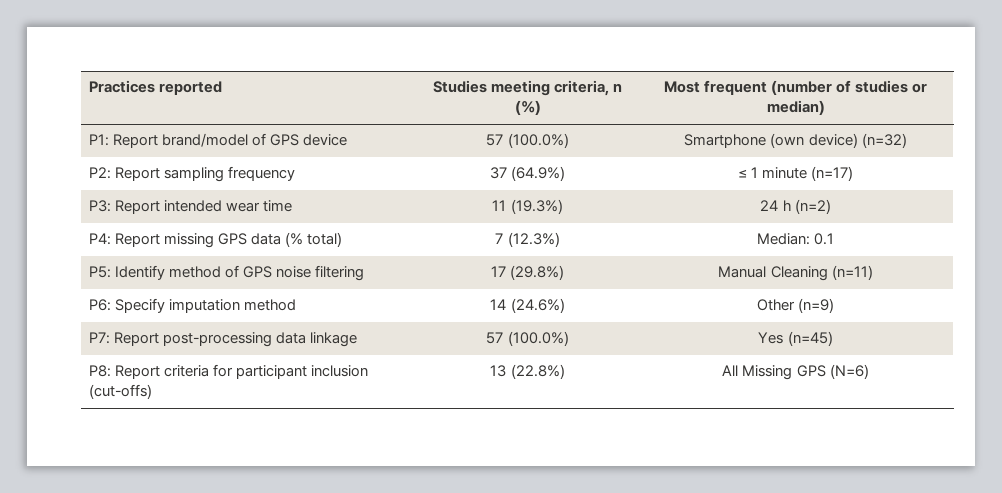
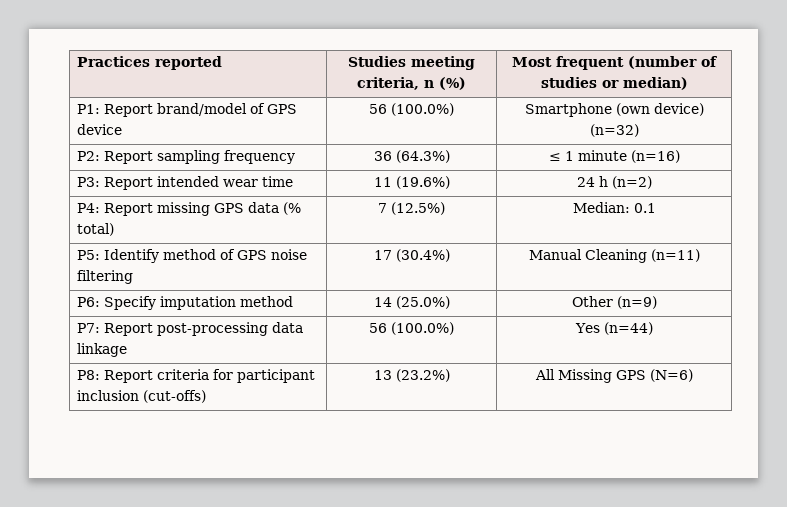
- P1: Report brand/model of GPS device | 57 (100.0%) | Smartphone (own device) (n=32)
+ P1: Report brand/model of GPS device | 56 (100.0%) | Smartphone (own device) (n=32)
- P2: Report sampling frequency | 37 (64.9%) | ≤ 1 minute (n=17)
+ P2: Report sampling frequency | 36 (64.3%) | ≤ 1 minute (n=16)
- P3: Report intended wear time | 11 (19.3%) | 24 h (n=2)
+ P3: Report intended wear time | 11 (19.6%) | 24 h (n=2)
- P4: Report missing GPS data (% total) | 7 (12.3%) | Median: 0.1
+ P4: Report missing GPS data (% total) | 7 (12.5%) | Median: 0.1
- P5: Identify method of GPS noise filtering | 17 (29.8%) | Manual Cleaning (n=11)
+ P5: Identify method of GPS noise filtering | 17 (30.4%) | Manual Cleaning (n=11)
- P6: Specify imputation method | 14 (24.6%) | Other (n=9)
+ P6: Specify imputation method | 14 (25.0%) | Other (n=9)
- P7: Report post-processing data linkage | 57 (100.0%) | Yes (n=45)
+ P7: Report post-processing data linkage | 56 (100.0%) | Yes (n=44)
- P8: Report criteria for participant inclusion (cut-offs) | 13 (22.8%) | All Missing GPS (N=6)
+ P8: Report criteria for participant inclusion (cut-offs) | 13 (23.2%) | All Missing GPS (N=6)

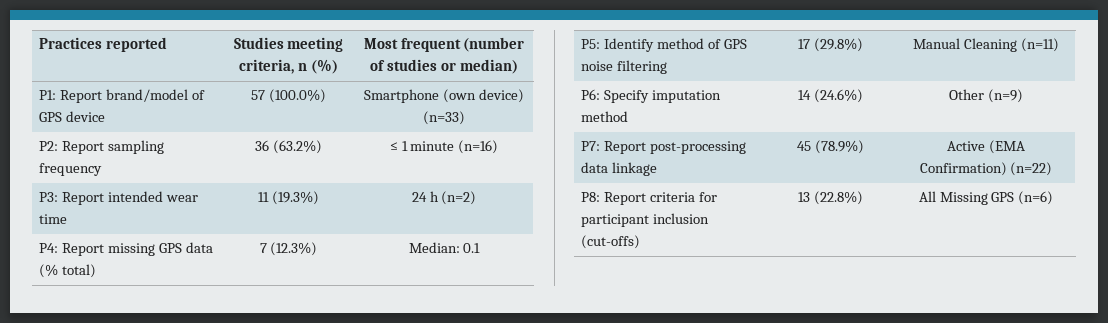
- P1: Report brand/model of GPS device | 56 (100.0%) | Smartphone (own device) (n=32)
+ P1: Report brand/model of GPS device | 57 (100.0%) | Smartphone (own device) (n=33)
- P2: Report sampling frequency | 36 (64.3%) | ≤ 1 minute (n=16)
+ P2: Report sampling frequency | 36 (63.2%) | ≤ 1 minute (n=16)
- P3: Report intended wear time | 11 (19.6%) | 24 h (n=2)
+ P3: Report intended wear time | 11 (19.3%) | 24 h (n=2)
- P4: Report missing GPS data (% total) | 7 (12.5%) | Median: 0.1
+ P4: Report missing GPS data (% total) | 7 (12.3%) | Median: 0.1
- P5: Identify method of GPS noise filtering | 17 (30.4%) | Manual Cleaning (n=11)
+ P5: Identify method of GPS noise filtering | 17 (29.8%) | Manual Cleaning (n=11)
- P6: Specify imputation method | 14 (25.0%) | Other (n=9)
+ P6: Specify imputation method | 14 (24.6%) | Other (n=9)
- P7: Report post-processing data linkage | 56 (100.0%) | Yes (n=44)
+ P7: Report post-processing data linkage | 45 (78.9%) | Active (EMA Confirmation) (n=22)
- P8: Report criteria for participant inclusion (cut-offs) | 13 (23.2%) | All Missing GPS (N=6)
+ P8: Report criteria for participant inclusion (cut-offs) | 13 (22.8%) | All Missing GPS (n=6)

